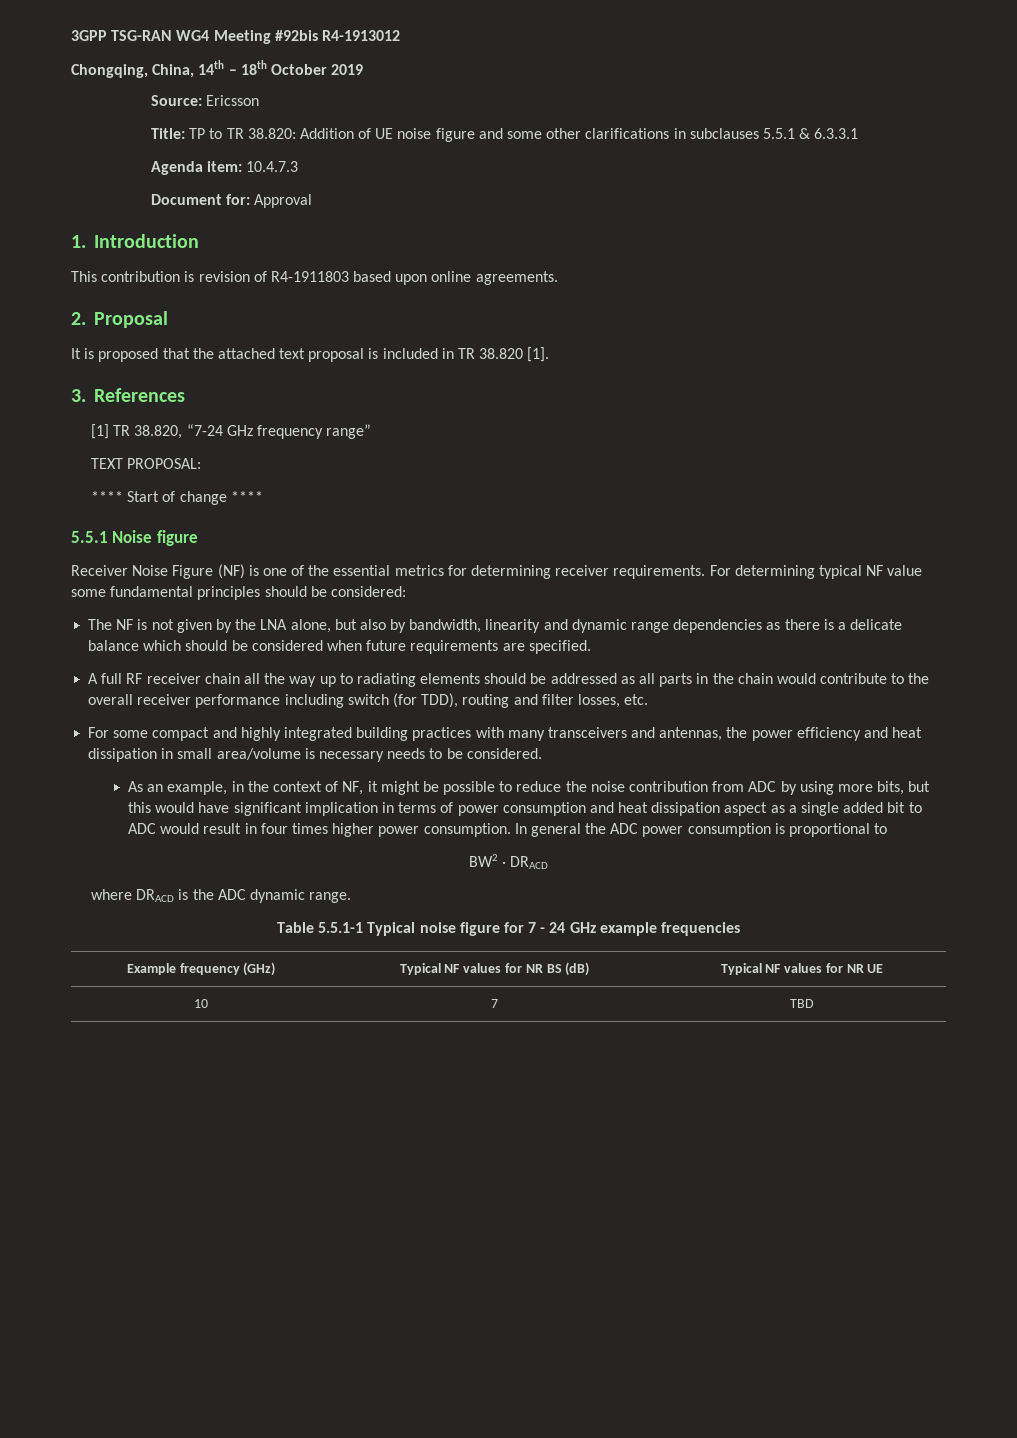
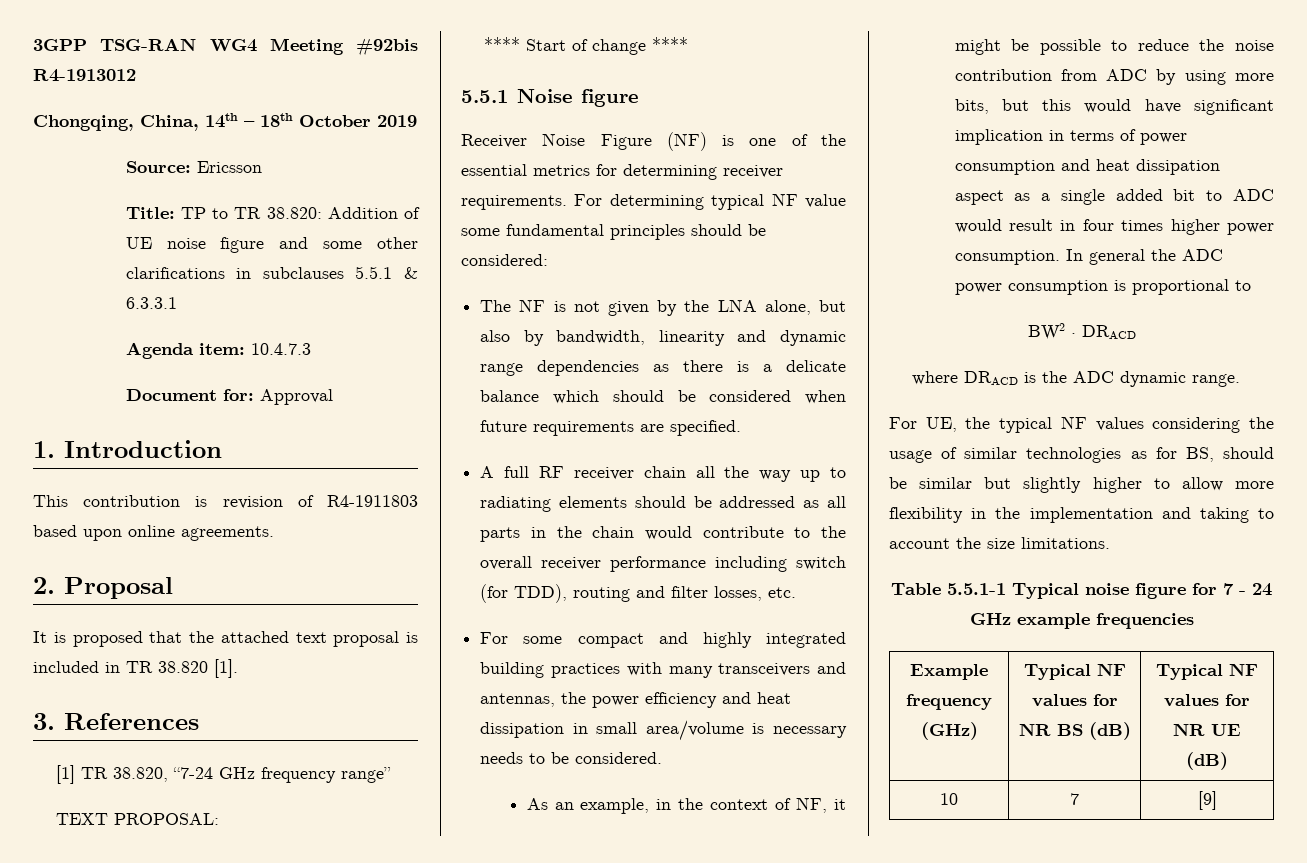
+ For UE, the typical NF values considering the usage of similar technologies as for BS, should be similar but slightly higher to allow more flexibility in the implementation and taking to account the size limitations.
- Example frequency (GHz) | Typical NF values for NR BS (dB) | Typical NF values for NR UE
+ Example frequency (GHz) | Typical NF values for NR BS (dB) | Typical NF values for NR UE (dB)
- 10 | 7 | TBD
+ 10 | 7 | [9]

